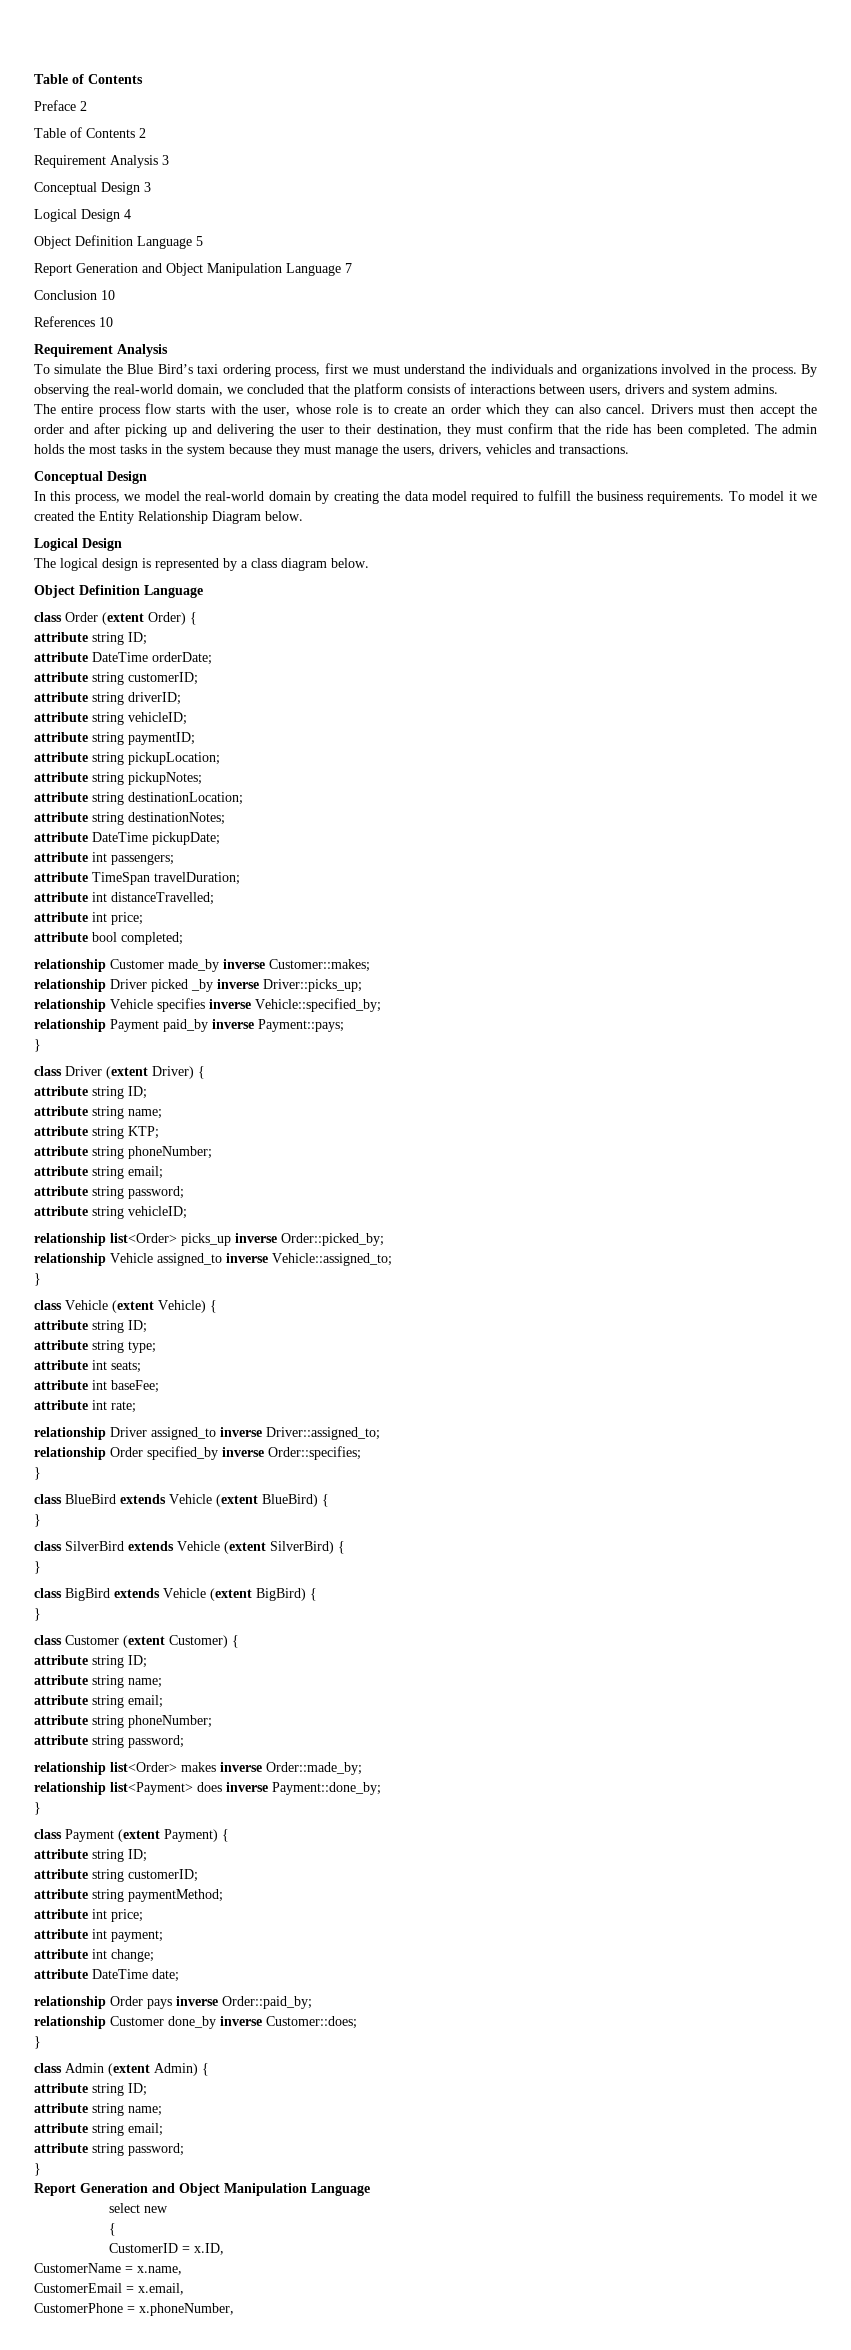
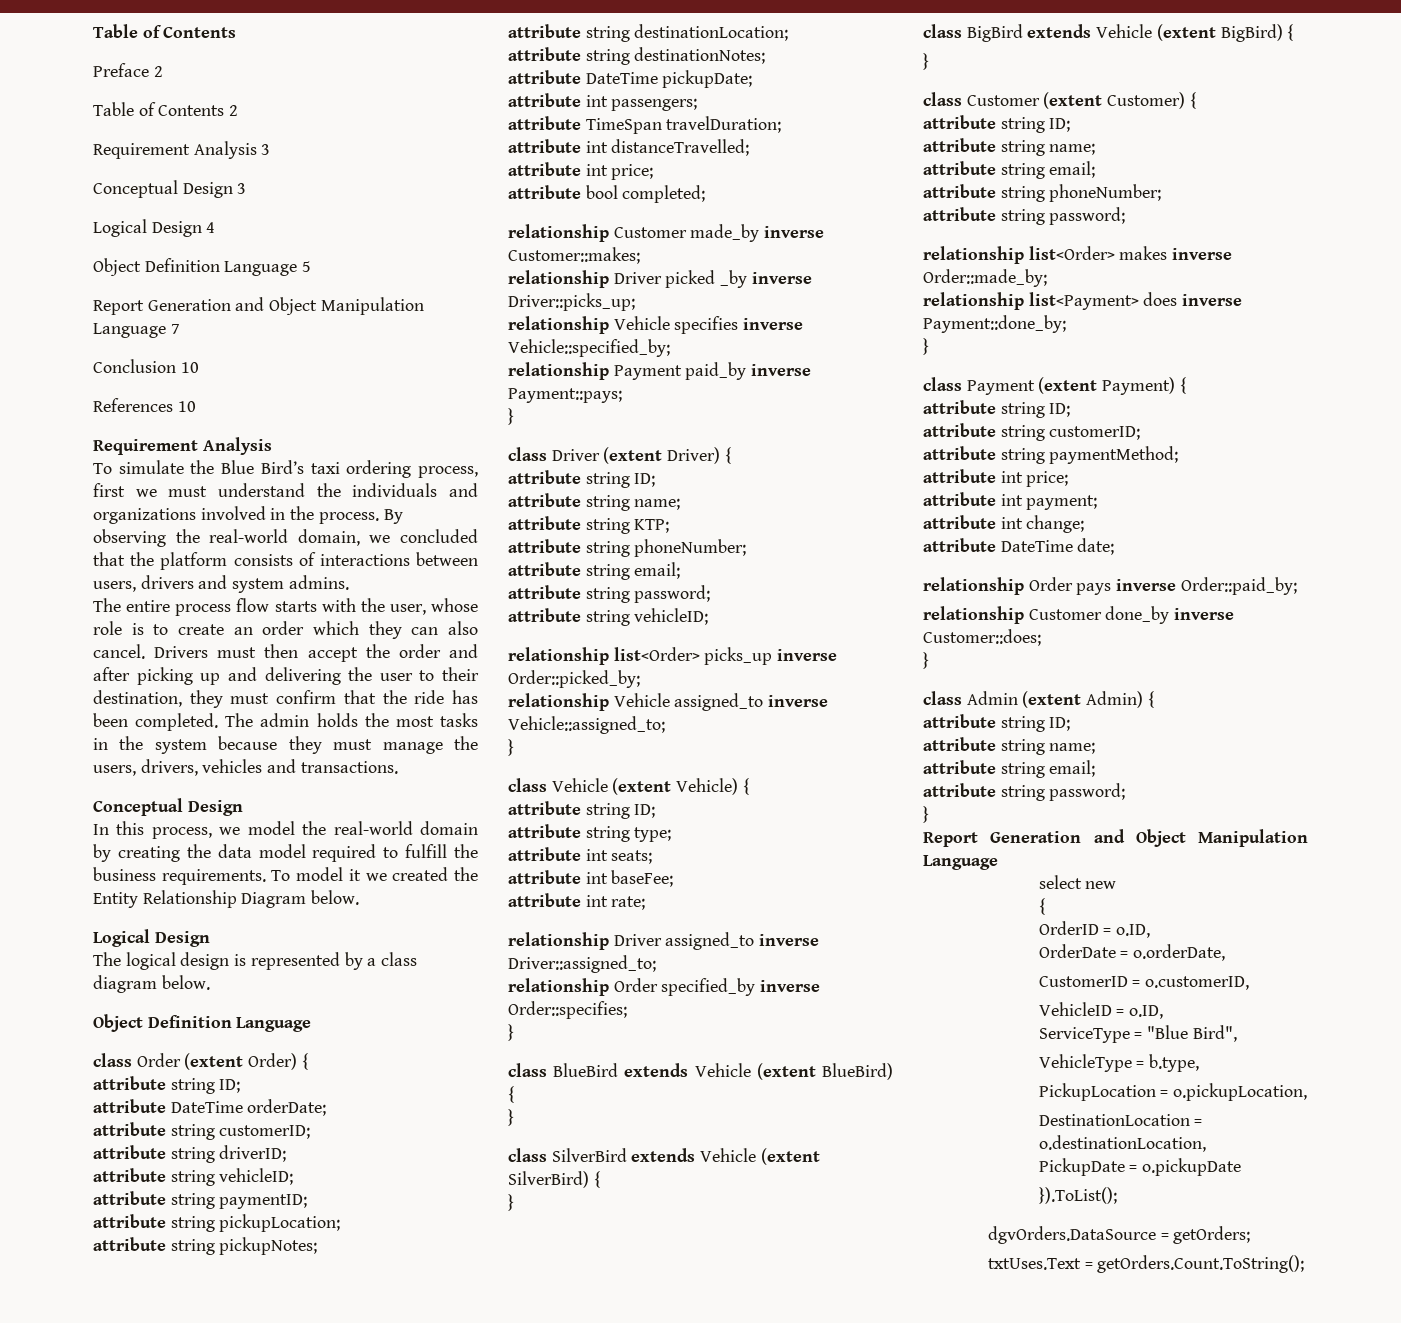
- CustomerID = x.ID,
- CustomerName = x.name,
- CustomerEmail = x.email,
- CustomerPhone = x.phoneNumber,
+ OrderID = o.ID,
+ OrderDate = o.orderDate,
+ CustomerID = o.customerID,
+ VehicleID = o.ID,
+ ServiceType = "Blue Bird",
+ VehicleType = b.type,
+ PickupLocation = o.pickupLocation,
+ DestinationLocation = o.destinationLocation,
+ PickupDate = o.pickupDate
+ }).ToList();
+ dgvOrders.DataSource = getOrders;
+ txtUses.Text = getOrders.Count.ToString();

